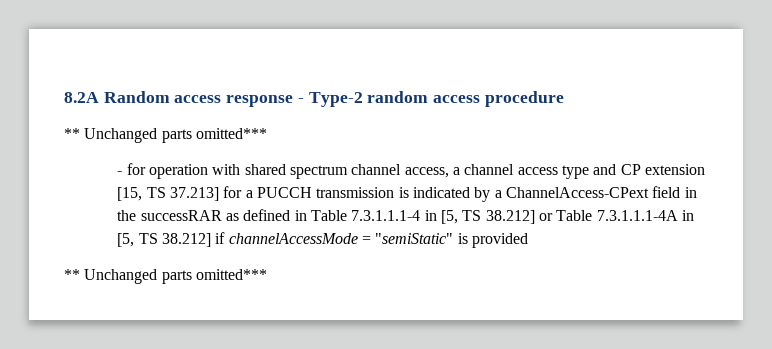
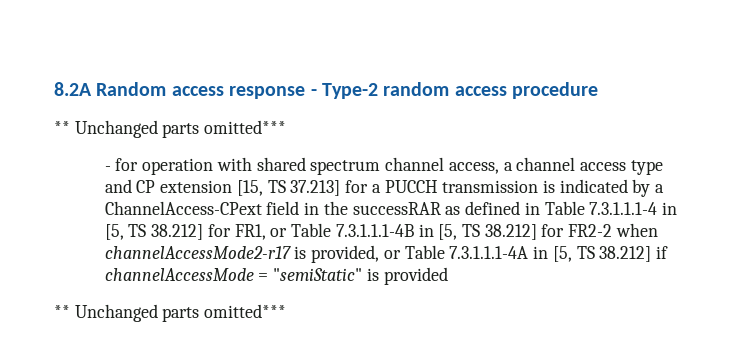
- - for operation with shared spectrum channel access, a channel access type and CP extension [15, TS 37.213] for a PUCCH transmission is indicated by a ChannelAccess-CPext field in the successRAR as defined in Table 7.3.1.1.1-4 in [5, TS 38.212] or Table 7.3.1.1.1-4A in [5, TS 38.212] if channelAccessMode = "semiStatic" is provided
+ - for operation with shared spectrum channel access, a channel access type and CP extension [15, TS 37.213] for a PUCCH transmission is indicated by a ChannelAccess-CPext field in the successRAR as defined in Table 7.3.1.1.1-4 in [5, TS 38.212] for FR1, or Table 7.3.1.1.1-4B in [5, TS 38.212] for FR2-2 when channelAccessMode2-r17 is provided, or Table 7.3.1.1.1-4A in [5, TS 38.212] if channelAccessMode = "semiStatic" is provided

